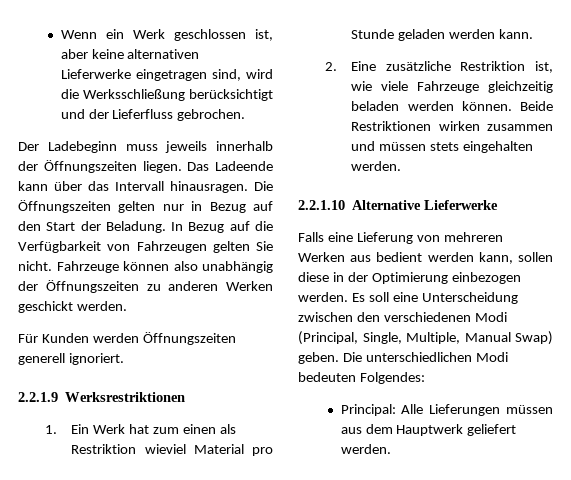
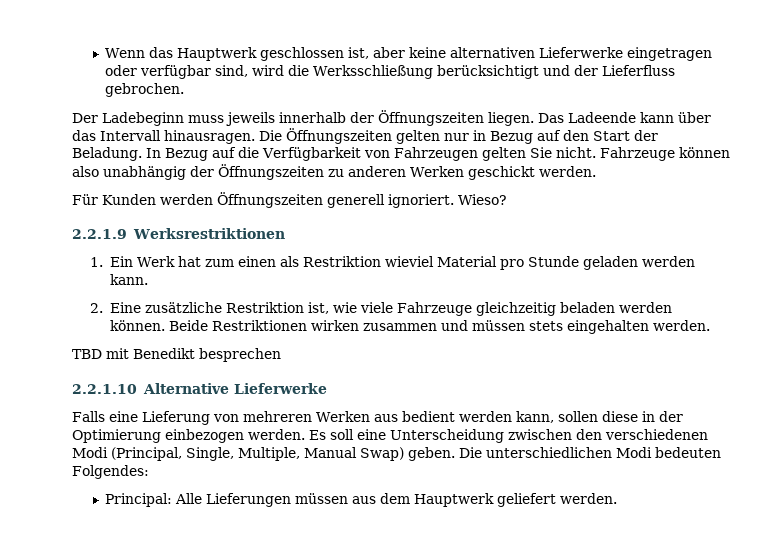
- Wenn ein Werk geschlossen ist, aber keine alternativen Lieferwerke eingetragen sind, wird die Werksschließung berücksichtigt und der Lieferfluss gebrochen.
+ Wenn das Hauptwerk geschlossen ist, aber keine alternativen Lieferwerke eingetragen oder verfügbar sind, wird die Werksschließung berücksichtigt und der Lieferfluss gebrochen.
+ Wieso?
+ TBD mit Benedikt besprechen

